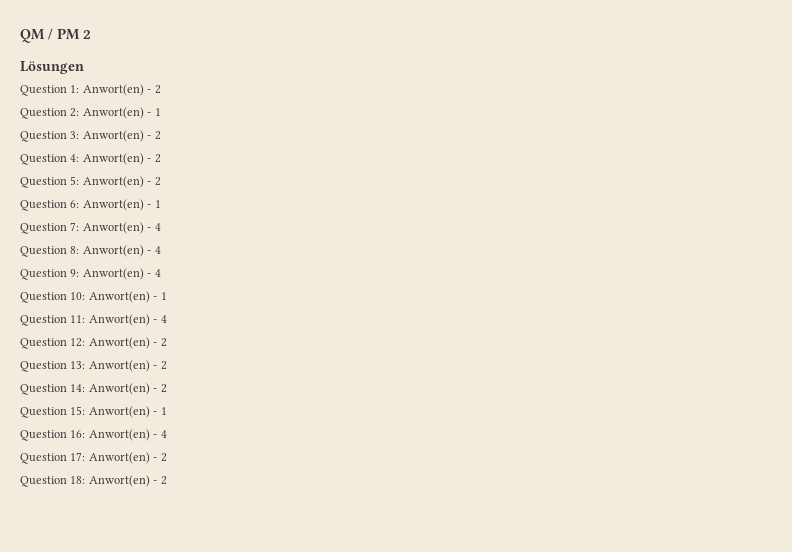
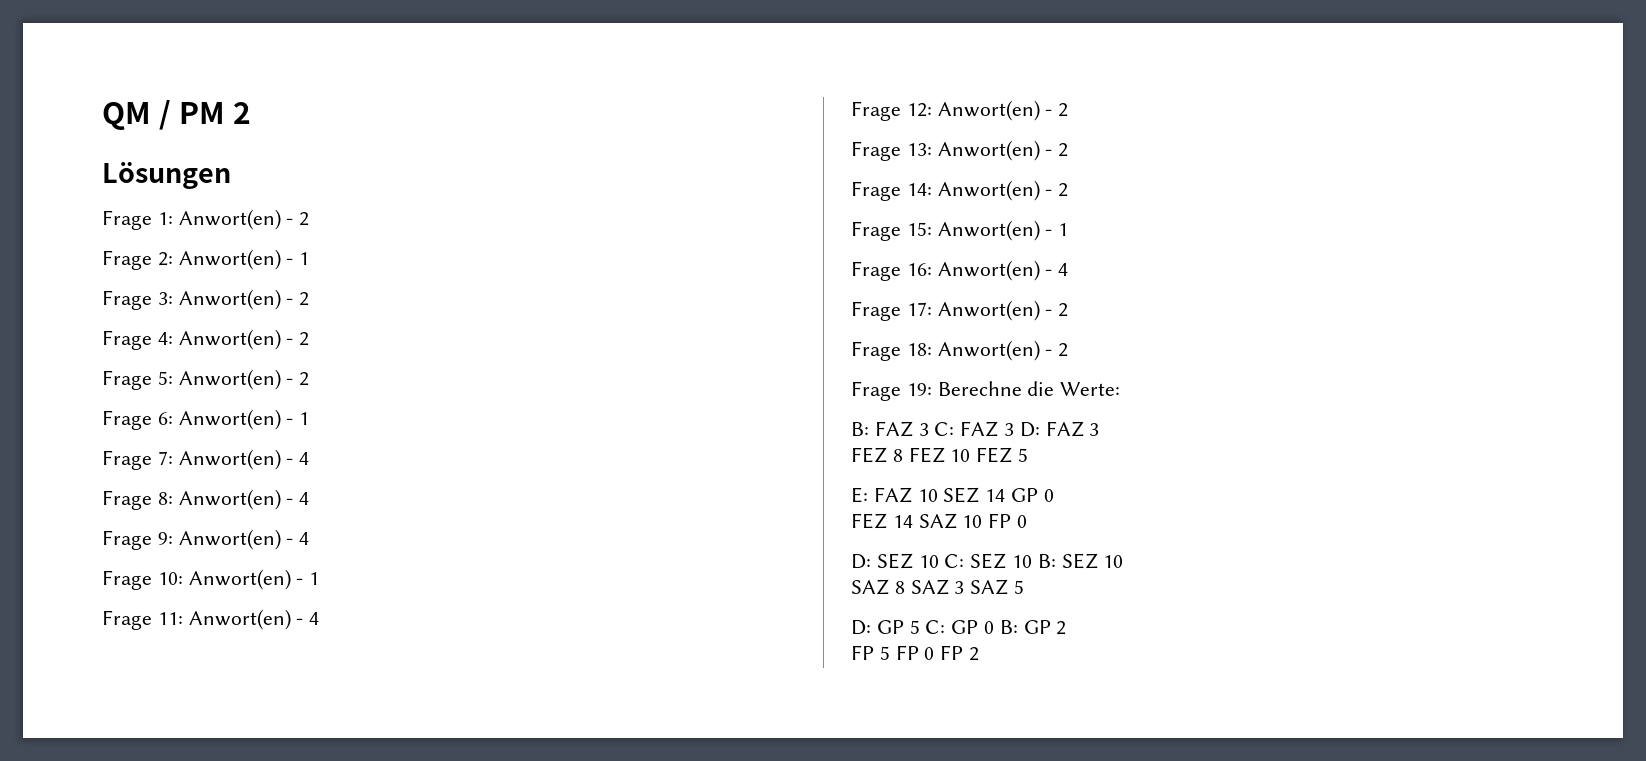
- Question 1: Anwort(en) - 2
+ Frage 1: Anwort(en) - 2
- Question 2: Anwort(en) - 1
+ Frage 2: Anwort(en) - 1
- Question 3: Anwort(en) - 2
+ Frage 3: Anwort(en) - 2
- Question 4: Anwort(en) - 2
+ Frage 4: Anwort(en) - 2
- Question 5: Anwort(en) - 2
+ Frage 5: Anwort(en) - 2
- Question 6: Anwort(en) - 1
+ Frage 6: Anwort(en) - 1
- Question 7: Anwort(en) - 4
+ Frage 7: Anwort(en) - 4
- Question 8: Anwort(en) - 4
+ Frage 8: Anwort(en) - 4
- Question 9: Anwort(en) - 4
+ Frage 9: Anwort(en) - 4
- Question 10: Anwort(en) - 1
+ Frage 10: Anwort(en) - 1
- Question 11: Anwort(en) - 4
+ Frage 11: Anwort(en) - 4
- Question 12: Anwort(en) - 2
+ Frage 12: Anwort(en) - 2
- Question 13: Anwort(en) - 2
+ Frage 13: Anwort(en) - 2
- Question 14: Anwort(en) - 2
+ Frage 14: Anwort(en) - 2
- Question 15: Anwort(en) - 1
+ Frage 15: Anwort(en) - 1
- Question 16: Anwort(en) - 4
+ Frage 16: Anwort(en) - 4
- Question 17: Anwort(en) - 2
+ Frage 17: Anwort(en) - 2
- Question 18: Anwort(en) - 2
+ Frage 18: Anwort(en) - 2
+ Frage 19: Berechne die Werte:
+ B: FAZ 3 C: FAZ 3 D: FAZ 3
+ FEZ 8 FEZ 10 FEZ 5
+ E: FAZ 10 SEZ 14 GP 0
+ FEZ 14 SAZ 10 FP 0
+ D: SEZ 10 C: SEZ 10 B: SEZ 10
+ SAZ 8 SAZ 3 SAZ 5
+ D: GP 5 C: GP 0 B: GP 2
+ FP 5 FP 0 FP 2

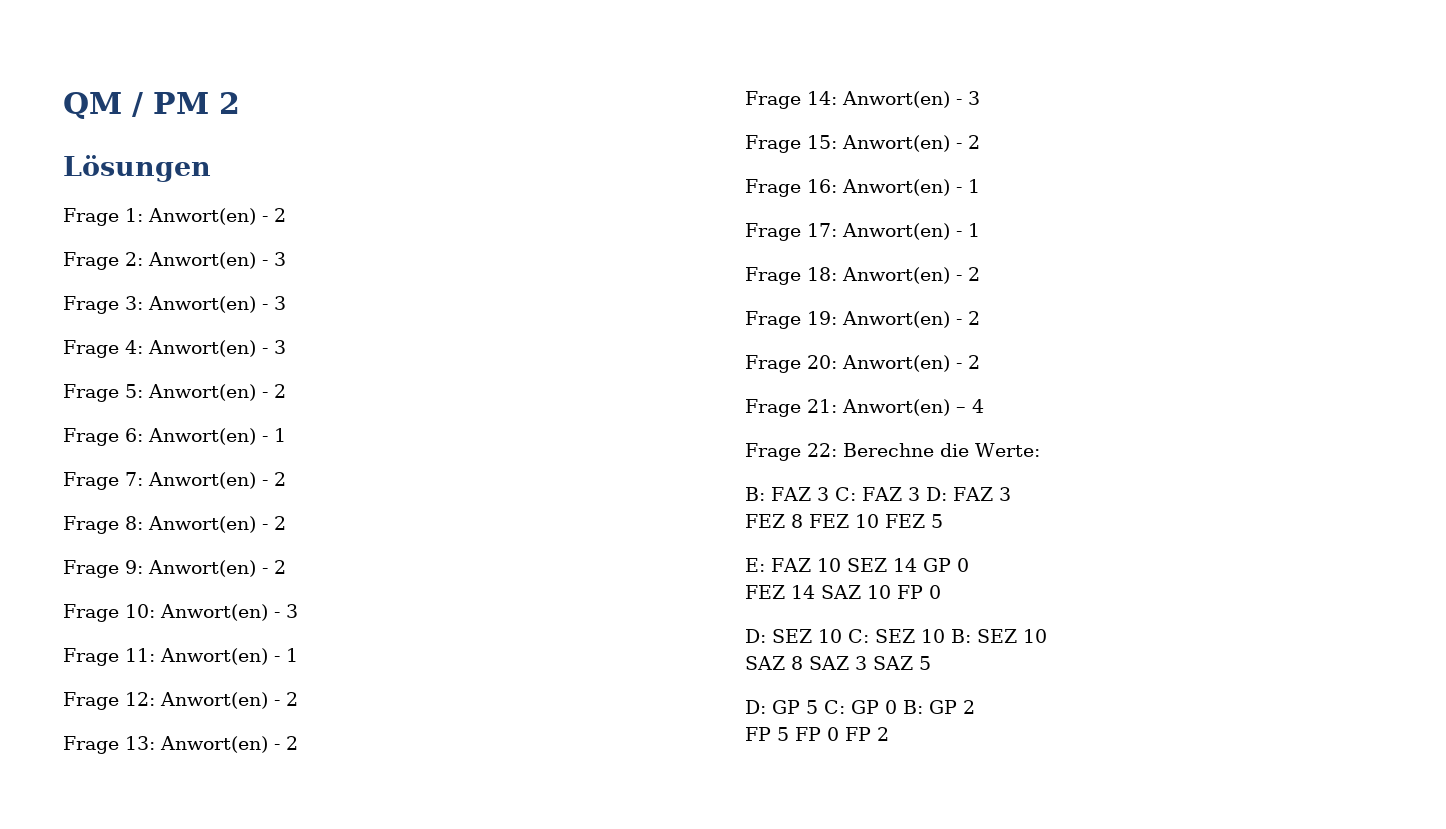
- Frage 2: Anwort(en) - 1
+ Frage 2: Anwort(en) - 3
- Frage 3: Anwort(en) - 2
+ Frage 3: Anwort(en) - 3
- Frage 4: Anwort(en) - 2
+ Frage 4: Anwort(en) - 3
- Frage 7: Anwort(en) - 4
+ Frage 7: Anwort(en) - 2
- Frage 8: Anwort(en) - 4
+ Frage 8: Anwort(en) - 2
- Frage 9: Anwort(en) - 4
+ Frage 9: Anwort(en) - 2
- Frage 10: Anwort(en) - 1
+ Frage 10: Anwort(en) - 3
- Frage 11: Anwort(en) - 4
+ Frage 11: Anwort(en) - 1
- Frage 14: Anwort(en) - 2
+ Frage 14: Anwort(en) - 3
- Frage 15: Anwort(en) - 1
+ Frage 15: Anwort(en) - 2
- Frage 16: Anwort(en) - 4
+ Frage 16: Anwort(en) - 1
- Frage 17: Anwort(en) - 2
+ Frage 17: Anwort(en) - 1
- Frage 19: Berechne die Werte:
+ Frage 19: Anwort(en) - 2
+ Frage 20: Anwort(en) - 2
+ Frage 21: Anwort(en) – 4
+ Frage 22: Berechne die Werte:

